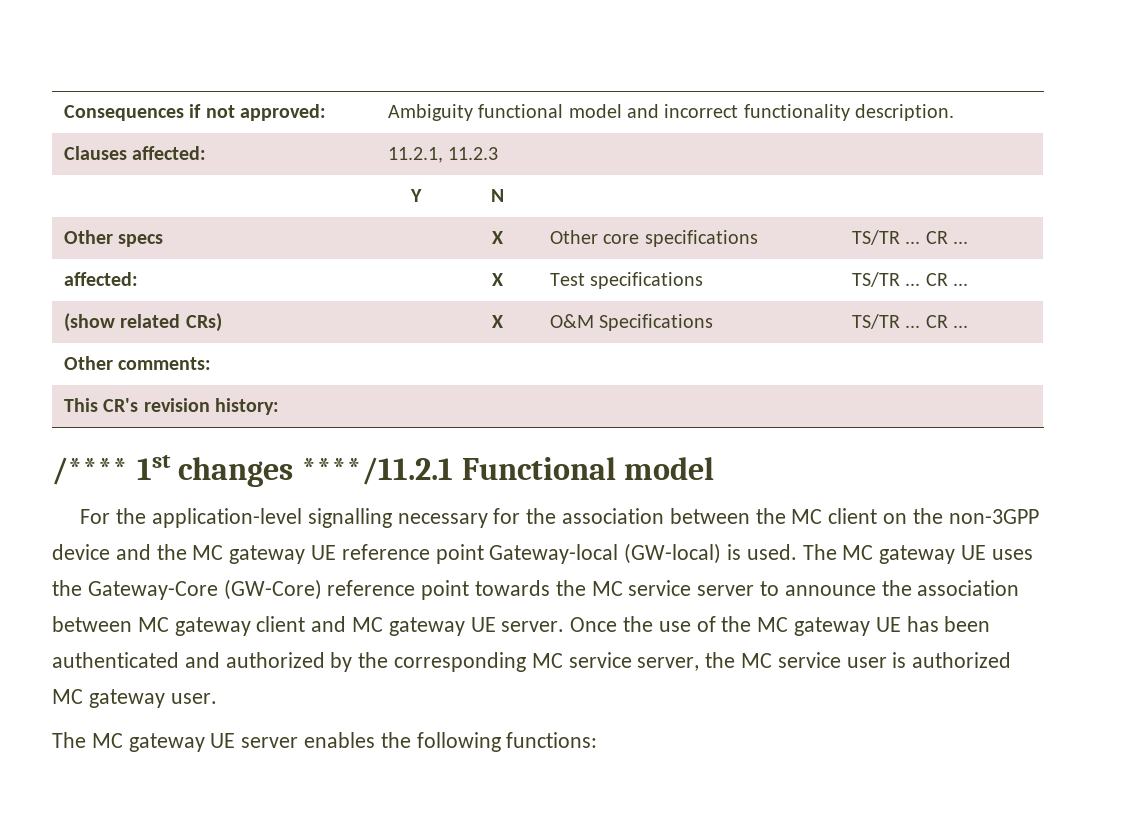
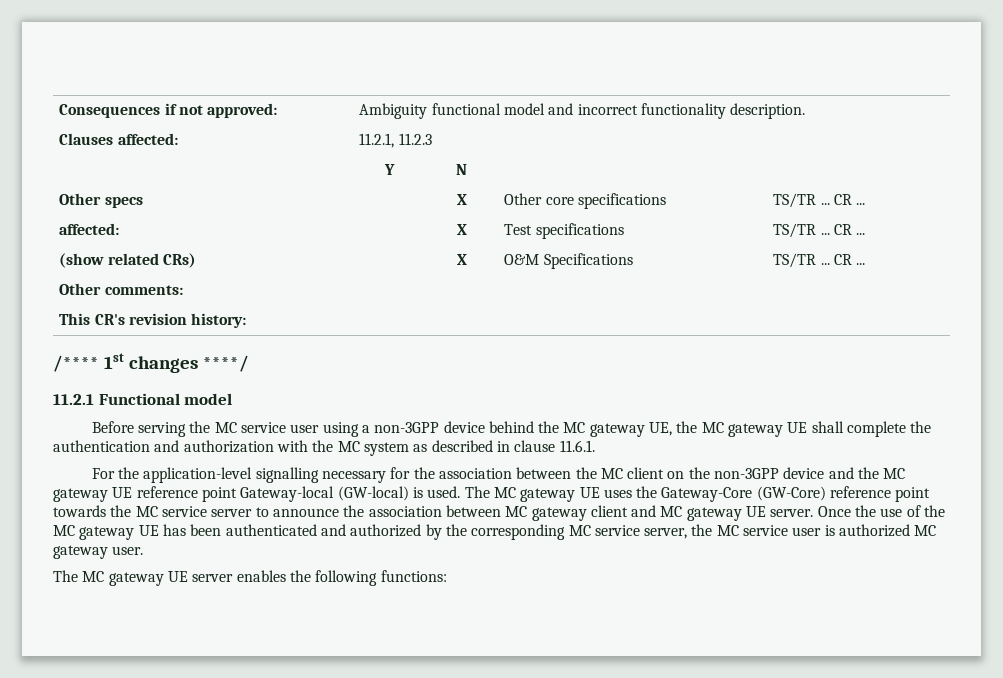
- /**** 1st changes ****/11.2.1 Functional model
+ /**** 1st changes ****/
+ 11.2.1 Functional model
+ Before serving the MC service user using a non-3GPP device behind the MC gateway UE, the MC gateway UE shall complete the authentication and authorization with the MC system as described in clause 11.6.1.

